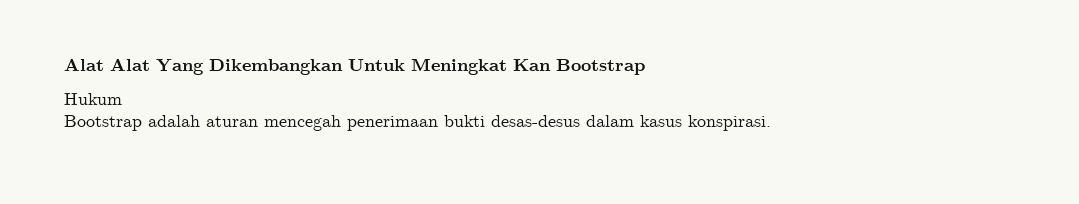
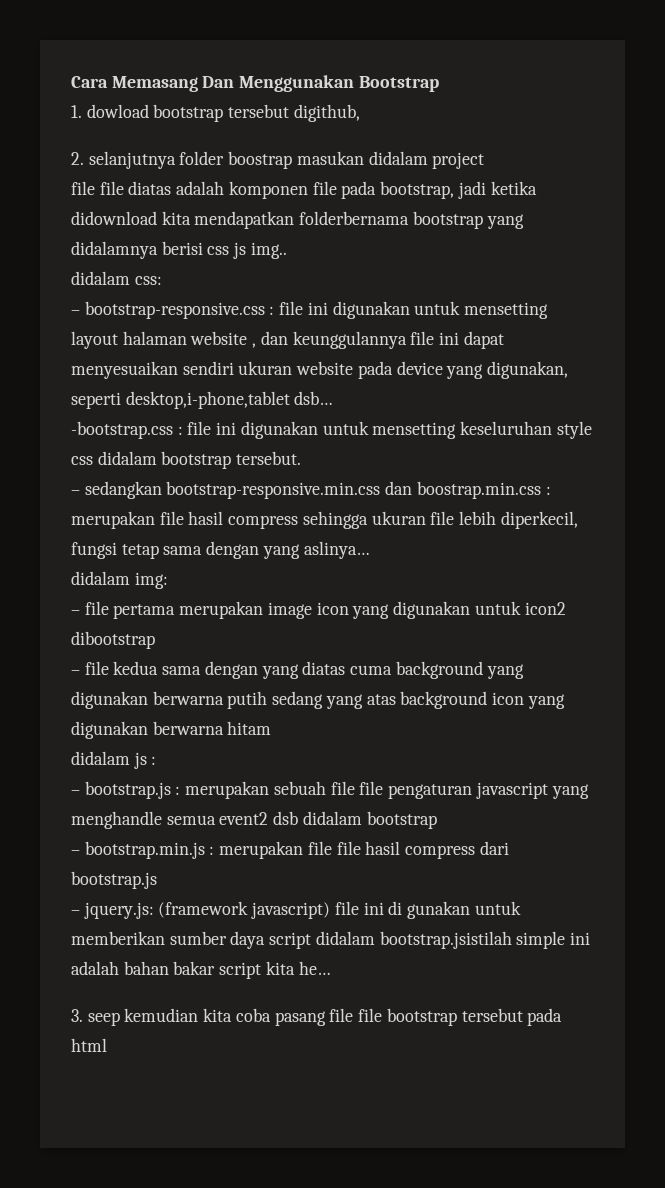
- Alat Alat Yang Dikembangkan Untuk Meningkat Kan Bootstrap
- Hukum
- Bootstrap adalah aturan mencegah penerimaan bukti desas-desus dalam kasus konspirasi.
+ Cara Memasang Dan Menggunakan Bootstrap
+ 1. dowload bootstrap tersebut digithub,
+ 2. selanjutnya folder boostrap masukan didalam project
+ file file diatas adalah komponen file pada bootstrap, jadi ketika didownload kita mendapatkan folderbernama bootstrap yang didalamnya berisi css js img..
+ didalam css:
+ – bootstrap-responsive.css : file ini digunakan untuk mensetting layout halaman website , dan keunggulannya file ini dapat menyesuaikan sendiri ukuran website pada device yang digunakan, seperti desktop,i-phone,tablet dsb…
+ -bootstrap.css : file ini digunakan untuk mensetting keseluruhan style css didalam bootstrap tersebut.
+ – sedangkan bootstrap-responsive.min.css dan boostrap.min.css : merupakan file hasil compress sehingga ukuran file lebih diperkecil, fungsi tetap sama dengan yang aslinya…
+ didalam img:
+ – file pertama merupakan image icon yang digunakan untuk icon2 dibootstrap
+ – file kedua sama dengan yang diatas cuma background yang digunakan berwarna putih sedang yang atas background icon yang digunakan berwarna hitam
+ didalam js :
+ – bootstrap.js : merupakan sebuah file file pengaturan javascript yang menghandle semua event2 dsb didalam bootstrap
+ – bootstrap.min.js : merupakan file file hasil compress dari bootstrap.js
+ – jquery.js: (framework javascript) file ini di gunakan untuk memberikan sumber daya script didalam bootstrap.jsistilah simple ini adalah bahan bakar script kita he…
+ 3. seep kemudian kita coba pasang file file bootstrap tersebut pada html

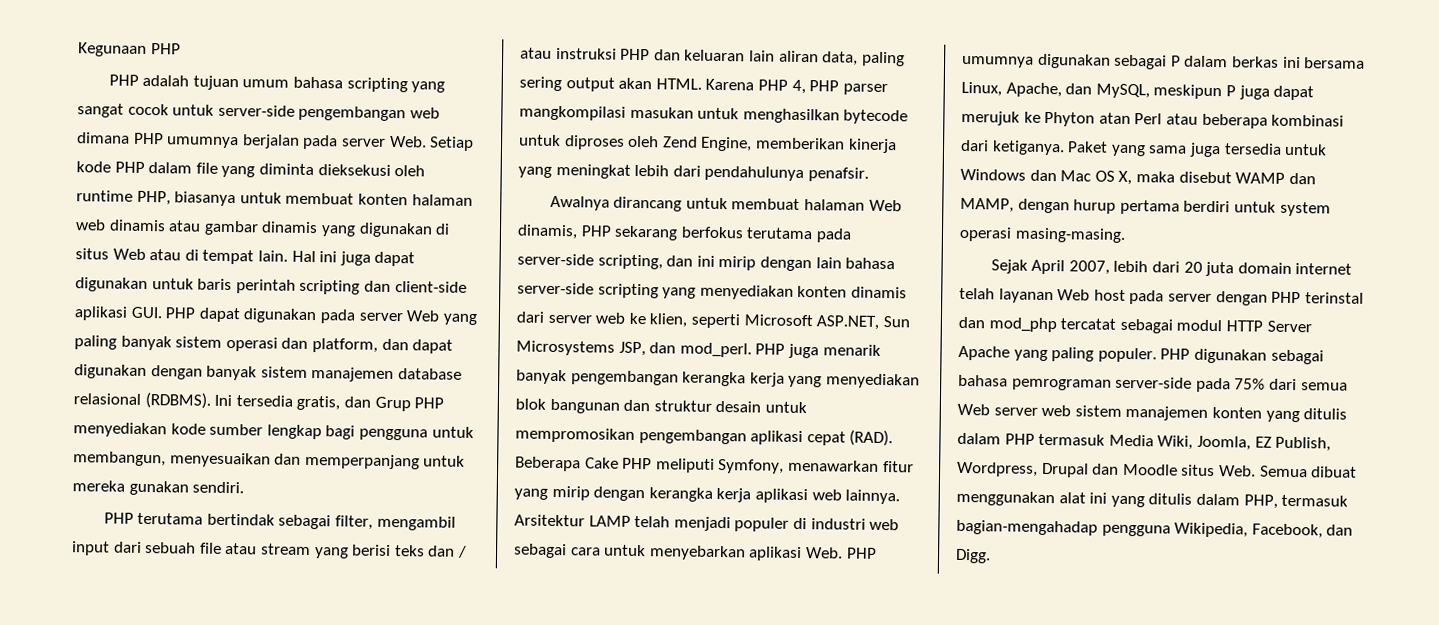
- Cara Memasang Dan Menggunakan Bootstrap
- 1. dowload bootstrap tersebut digithub,
- 2. selanjutnya folder boostrap masukan didalam project
- file file diatas adalah komponen file pada bootstrap, jadi ketika didownload kita mendapatkan folderbernama bootstrap yang didalamnya berisi css js img..
- didalam css:
- – bootstrap-responsive.css : file ini digunakan untuk mensetting layout halaman website , dan keunggulannya file ini dapat menyesuaikan sendiri ukuran website pada device yang digunakan, seperti desktop,i-phone,tablet dsb…
- -bootstrap.css : file ini digunakan untuk mensetting keseluruhan style css didalam bootstrap tersebut.
- – sedangkan bootstrap-responsive.min.css dan boostrap.min.css : merupakan file hasil compress sehingga ukuran file lebih diperkecil, fungsi tetap sama dengan yang aslinya…
- didalam img:
- – file pertama merupakan image icon yang digunakan untuk icon2 dibootstrap
- – file kedua sama dengan yang diatas cuma background yang digunakan berwarna putih sedang yang atas background icon yang digunakan berwarna hitam
- didalam js :
- – bootstrap.js : merupakan sebuah file file pengaturan javascript yang menghandle semua event2 dsb didalam bootstrap
- – bootstrap.min.js : merupakan file file hasil compress dari bootstrap.js
- – jquery.js: (framework javascript) file ini di gunakan untuk memberikan sumber daya script didalam bootstrap.jsistilah simple ini adalah bahan bakar script kita he…
- 3. seep kemudian kita coba pasang file file bootstrap tersebut pada html
+ Kegunaan PHP
+ PHP adalah tujuan umum bahasa scripting yang sangat cocok untuk server-side pengembangan web dimana PHP umumnya berjalan pada server Web. Setiap kode PHP dalam file yang diminta dieksekusi oleh runtime PHP, biasanya untuk membuat konten halaman web dinamis atau gambar dinamis yang digunakan di situs Web atau di tempat lain. Hal ini juga dapat digunakan untuk baris perintah scripting dan client-side aplikasi GUI. PHP dapat digunakan pada server Web yang paling banyak sistem operasi dan platform, dan dapat digunakan dengan banyak sistem manajemen database relasional (RDBMS). Ini tersedia gratis, dan Grup PHP menyediakan kode sumber lengkap bagi pengguna untuk membangun, menyesuaikan dan memperpanjang untuk mereka gunakan sendiri.
+ PHP terutama bertindak sebagai filter, mengambil input dari sebuah file atau stream yang berisi teks dan / atau instruksi PHP dan keluaran lain aliran data, paling sering output akan HTML. Karena PHP 4, PHP parser mangkompilasi masukan untuk menghasilkan bytecode untuk diproses oleh Zend Engine, memberikan kinerja yang meningkat lebih dari pendahulunya penafsir.
+ Awalnya dirancang untuk membuat halaman Web dinamis, PHP sekarang berfokus terutama pada server-side scripting, dan ini mirip dengan lain bahasa server-side scripting yang menyediakan konten dinamis dari server web ke klien, seperti Microsoft ASP.NET, Sun Microsystems JSP, dan mod_perl. PHP juga menarik banyak pengembangan kerangka kerja yang menyediakan blok bangunan dan struktur desain untuk mempromosikan pengembangan aplikasi cepat (RAD). Beberapa Cake PHP meliputi Symfony, menawarkan fitur yang mirip dengan kerangka kerja aplikasi web lainnya. Arsitektur LAMP telah menjadi populer di industri web sebagai cara untuk menyebarkan aplikasi Web. PHP umumnya digunakan sebagai P dalam berkas ini bersama Linux, Apache, dan MySQL, meskipun P juga dapat merujuk ke Phyton atan Perl atau beberapa kombinasi dari ketiganya. Paket yang sama juga tersedia untuk Windows dan Mac OS X, maka disebut WAMP dan MAMP, dengan hurup pertama berdiri untuk system operasi masing-masing.
+ Sejak April 2007, lebih dari 20 juta domain internet telah layanan Web host pada server dengan PHP terinstal dan mod_php tercatat sebagai modul HTTP Server Apache yang paling populer. PHP digunakan sebagai bahasa pemrograman server-side pada 75% dari semua Web server web sistem manajemen konten yang ditulis dalam PHP termasuk Media Wiki, Joomla, EZ Publish, Wordpress, Drupal dan Moodle situs Web. Semua dibuat menggunakan alat ini yang ditulis dalam PHP, termasuk bagian-mengahadap pengguna Wikipedia, Facebook, dan Digg.

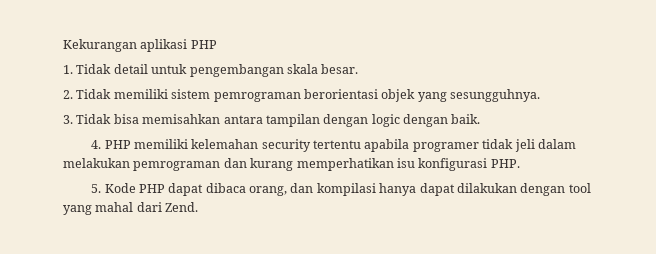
- Kegunaan PHP
+ Kekurangan aplikasi PHP
- PHP adalah tujuan umum bahasa scripting yang sangat cocok untuk server-side pengembangan web dimana PHP umumnya berjalan pada server Web. Setiap kode PHP dalam file yang diminta dieksekusi oleh runtime PHP, biasanya untuk membuat konten halaman web dinamis atau gambar dinamis yang digunakan di situs Web atau di tempat lain. Hal ini juga dapat digunakan untuk baris perintah scripting dan client-side aplikasi GUI. PHP dapat digunakan pada server Web yang paling banyak sistem operasi dan platform, dan dapat digunakan dengan banyak sistem manajemen database relasional (RDBMS). Ini tersedia gratis, dan Grup PHP menyediakan kode sumber lengkap bagi pengguna untuk membangun, menyesuaikan dan memperpanjang untuk mereka gunakan sendiri.
- PHP terutama bertindak sebagai filter, mengambil input dari sebuah file atau stream yang berisi teks dan / atau instruksi PHP dan keluaran lain aliran data, paling sering output akan HTML. Karena PHP 4, PHP parser mangkompilasi masukan untuk menghasilkan bytecode untuk diproses oleh Zend Engine, memberikan kinerja yang meningkat lebih dari pendahulunya penafsir.
- Awalnya dirancang untuk membuat halaman Web dinamis, PHP sekarang berfokus terutama pada server-side scripting, dan ini mirip dengan lain bahasa server-side scripting yang menyediakan konten dinamis dari server web ke klien, seperti Microsoft ASP.NET, Sun Microsystems JSP, dan mod_perl. PHP juga menarik banyak pengembangan kerangka kerja yang menyediakan blok bangunan dan struktur desain untuk mempromosikan pengembangan aplikasi cepat (RAD). Beberapa Cake PHP meliputi Symfony, menawarkan fitur yang mirip dengan kerangka kerja aplikasi web lainnya. Arsitektur LAMP telah menjadi populer di industri web sebagai cara untuk menyebarkan aplikasi Web. PHP umumnya digunakan sebagai P dalam berkas ini bersama Linux, Apache, dan MySQL, meskipun P juga dapat merujuk ke Phyton atan Perl atau beberapa kombinasi dari ketiganya. Paket yang sama juga tersedia untuk Windows dan Mac OS X, maka disebut WAMP dan MAMP, dengan hurup pertama berdiri untuk system operasi masing-masing.
- Sejak April 2007, lebih dari 20 juta domain internet telah layanan Web host pada server dengan PHP terinstal dan mod_php tercatat sebagai modul HTTP Server Apache yang paling populer. PHP digunakan sebagai bahasa pemrograman server-side pada 75% dari semua Web server web sistem manajemen konten yang ditulis dalam PHP termasuk Media Wiki, Joomla, EZ Publish, Wordpress, Drupal dan Moodle situs Web. Semua dibuat menggunakan alat ini yang ditulis dalam PHP, termasuk bagian-mengahadap pengguna Wikipedia, Facebook, dan Digg.
+ 1. Tidak detail untuk pengembangan skala besar.
+ 2. Tidak memiliki sistem pemrograman berorientasi objek yang sesungguhnya.
+ 3. Tidak bisa memisahkan antara tampilan dengan logic dengan baik.
+ 4. PHP memiliki kelemahan security tertentu apabila programer tidak jeli dalam melakukan pemrograman dan kurang memperhatikan isu konfigurasi PHP.
+ 5. Kode PHP dapat dibaca orang, dan kompilasi hanya dapat dilakukan dengan tool yang mahal dari Zend.

